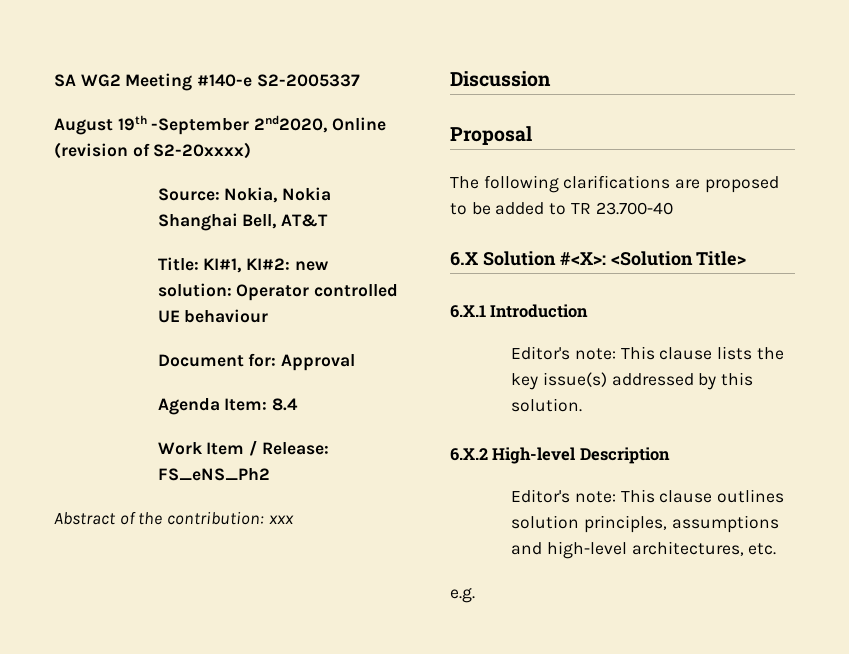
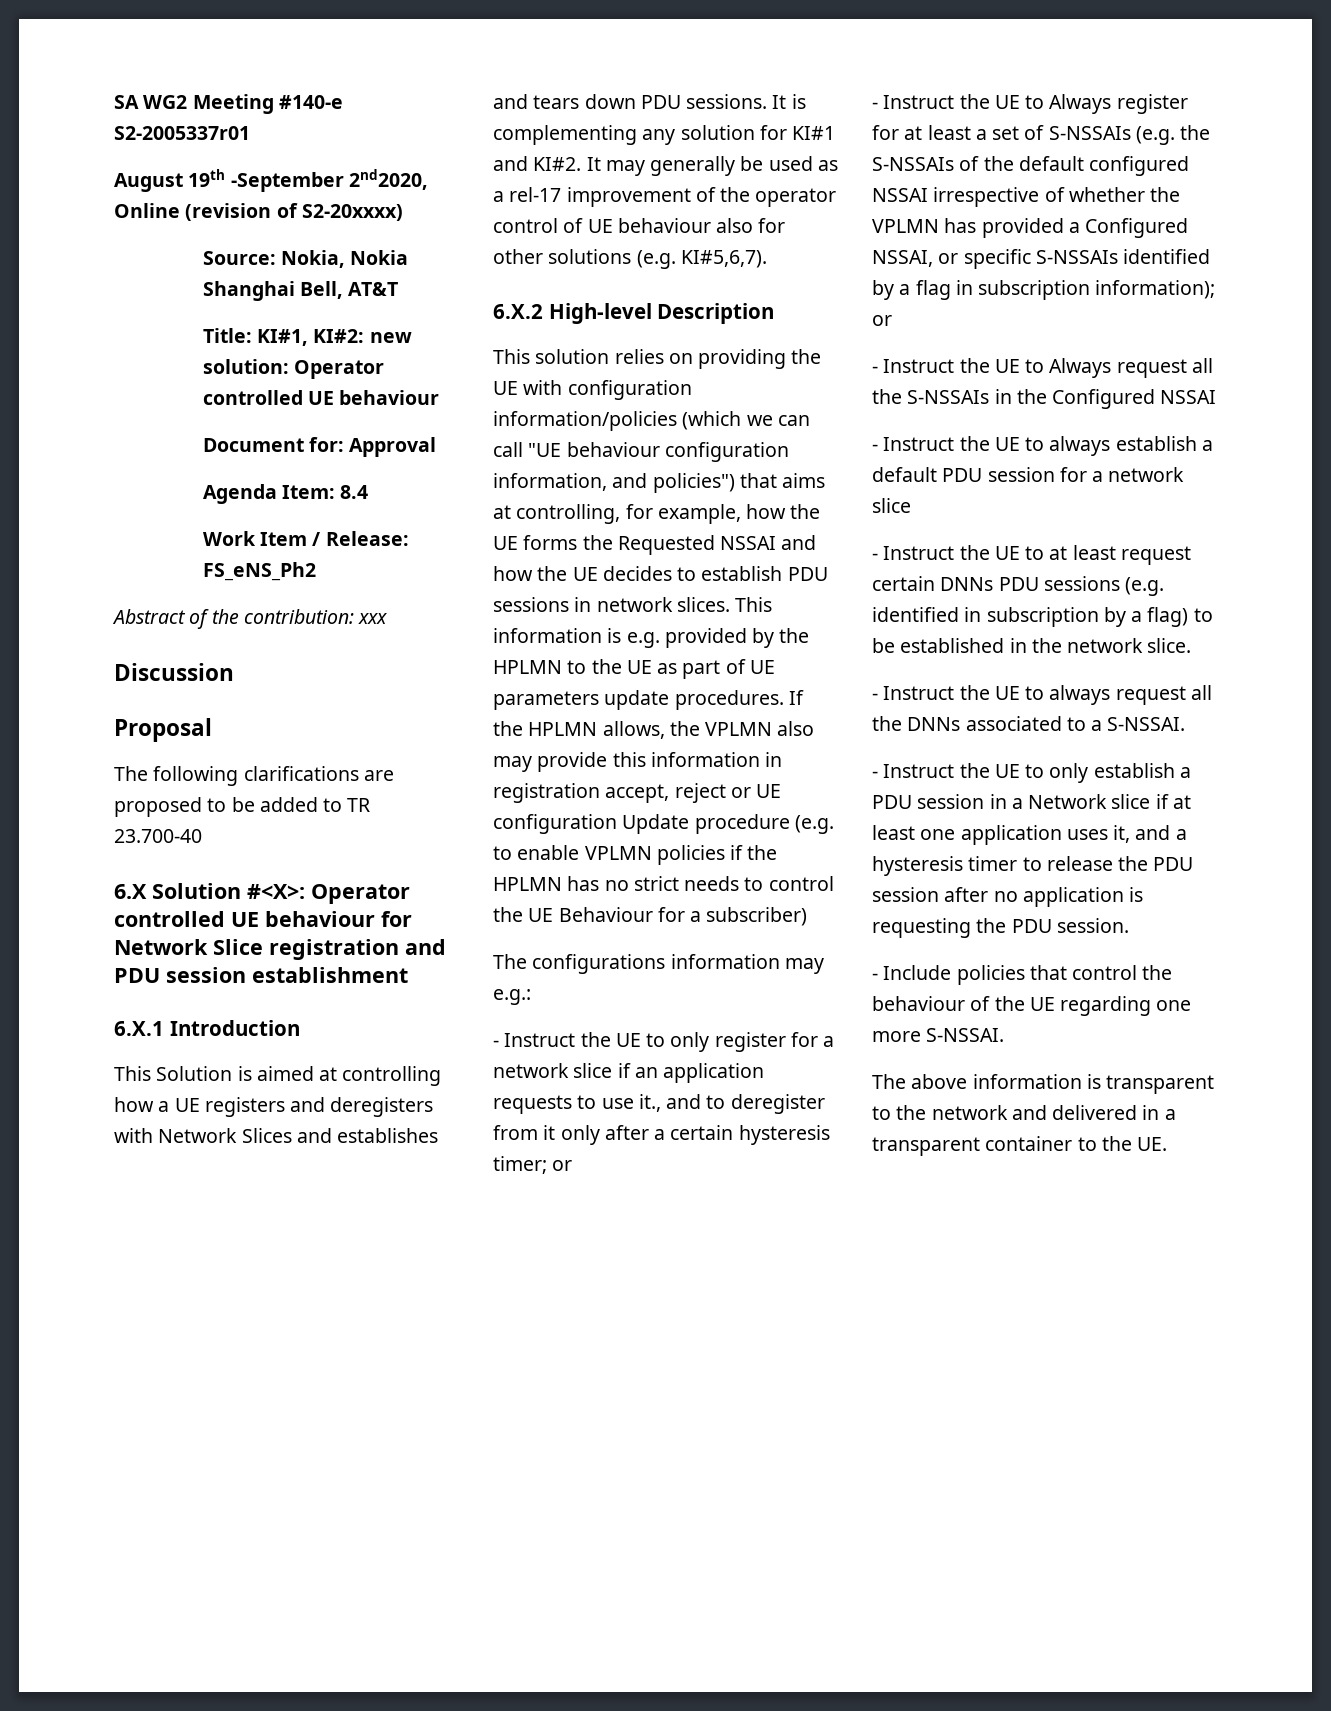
- SA WG2 Meeting #140-e S2-2005337
+ SA WG2 Meeting #140-e S2-2005337r01
- 6.X Solution #<X>: <Solution Title>
+ 6.X Solution #<X>: Operator controlled UE behaviour for Network Slice registration and PDU session establishment
  6.X.1 Introduction
- Editor's note: This clause lists the key issue(s) addressed by this solution.
+ This Solution is aimed at controlling how a UE registers and deregisters with Network Slices and establishes and tears down PDU sessions. It is complementing any solution for KI#1 and KI#2. It may generally be used as a rel-17 improvement of the operator control of UE behaviour also for other solutions (e.g. KI#5,6,7).
  6.X.2 High-level Description
- Editor's note: This clause outlines solution principles, assumptions and high-level architectures, etc.
- e.g.
+ This solution relies on providing the UE with configuration information/policies (which we can call "UE behaviour configuration information, and policies") that aims at controlling, for example, how the UE forms the Requested NSSAI and how the UE decides to establish PDU sessions in network slices. This information is e.g. provided by the HPLMN to the UE as part of UE parameters update procedures. If the HPLMN allows, the VPLMN also may provide this information in registration accept, reject or UE configuration Update procedure (e.g. to enable VPLMN policies if the HPLMN has no strict needs to control the UE Behaviour for a subscriber)
+ The configurations information may e.g.:
+ - Instruct the UE to only register for a network slice if an application requests to use it., and to deregister from it only after a certain hysteresis timer; or
+ - Instruct the UE to Always register for at least a set of S-NSSAIs (e.g. the S-NSSAIs of the default configured NSSAI irrespective of whether the VPLMN has provided a Configured NSSAI, or specific S-NSSAIs identified by a flag in subscription information); or
+ - Instruct the UE to Always request all the S-NSSAIs in the Configured NSSAI
+ - Instruct the UE to always establish a default PDU session for a network slice
+ - Instruct the UE to at least request certain DNNs PDU sessions (e.g. identified in subscription by a flag) to be established in the network slice.
+ - Instruct the UE to always request all the DNNs associated to a S-NSSAI.
+ - Instruct the UE to only establish a PDU session in a Network slice if at least one application uses it, and a hysteresis timer to release the PDU session after no application is requesting the PDU session.
+ - Include policies that control the behaviour of the UE regarding one more S-NSSAI.
+ The above information is transparent to the network and delivered in a transparent container to the UE.

